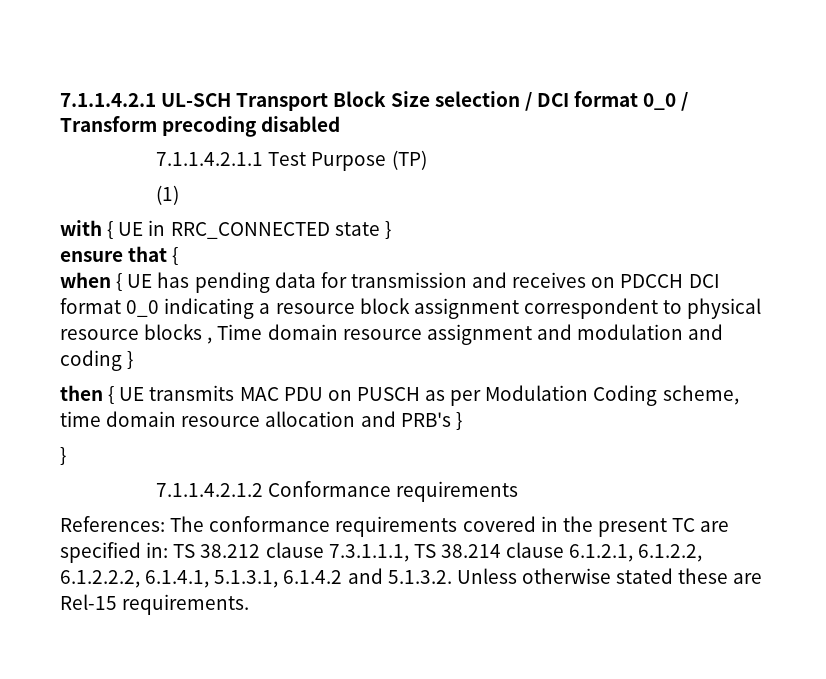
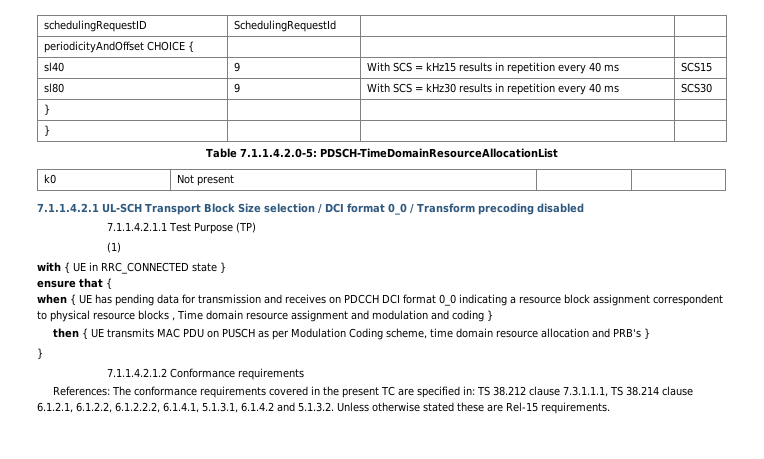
+ schedulingRequestID | SchedulingRequestId | |
+ periodicityAndOffset CHOICE { | | |
+ sl40 | 9 | With SCS = kHz15 results in repetition every 40 ms | SCS15
+ sl80 | 9 | With SCS = kHz30 results in repetition every 40 ms | SCS30
+ } | | |
+ } | | |
+ Table 7.1.1.4.2.0-5: PDSCH-TimeDomainResourceAllocationList
+ k0 | Not present | |

